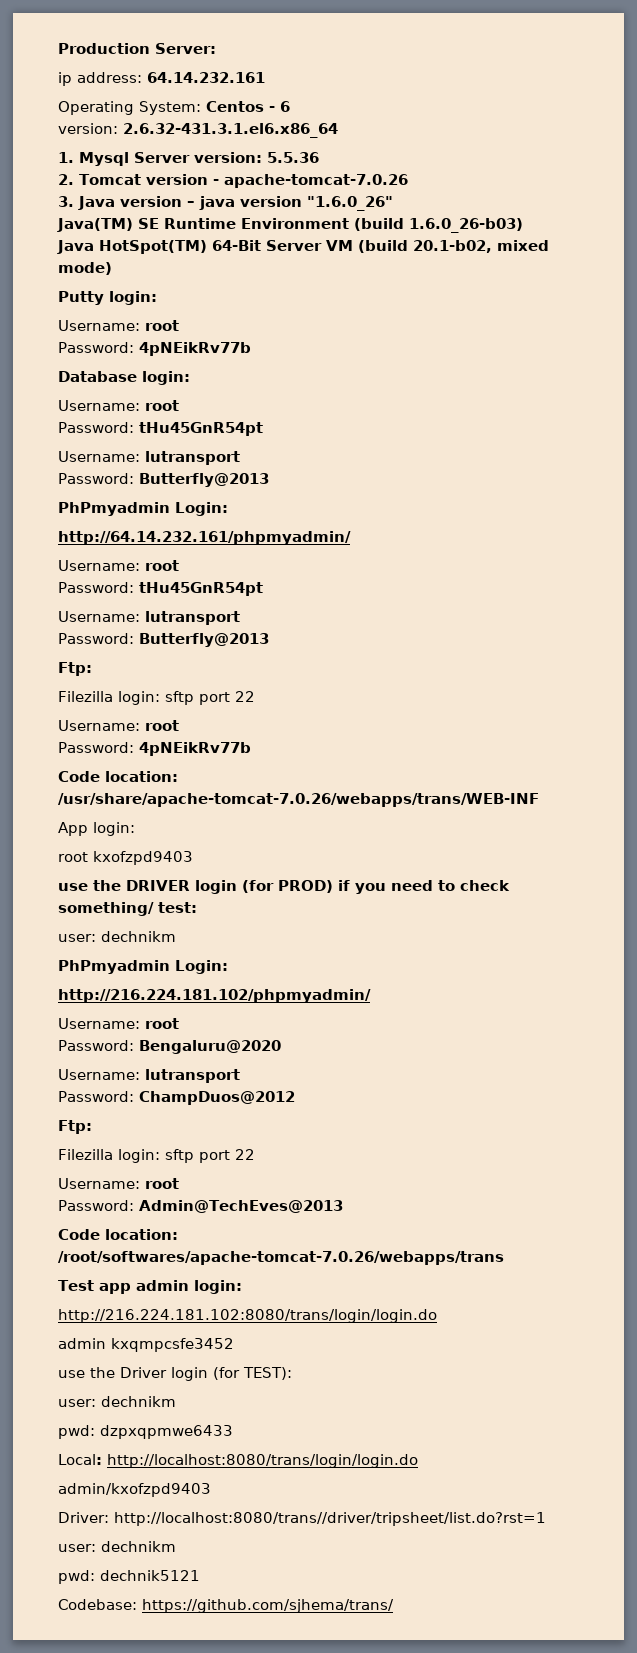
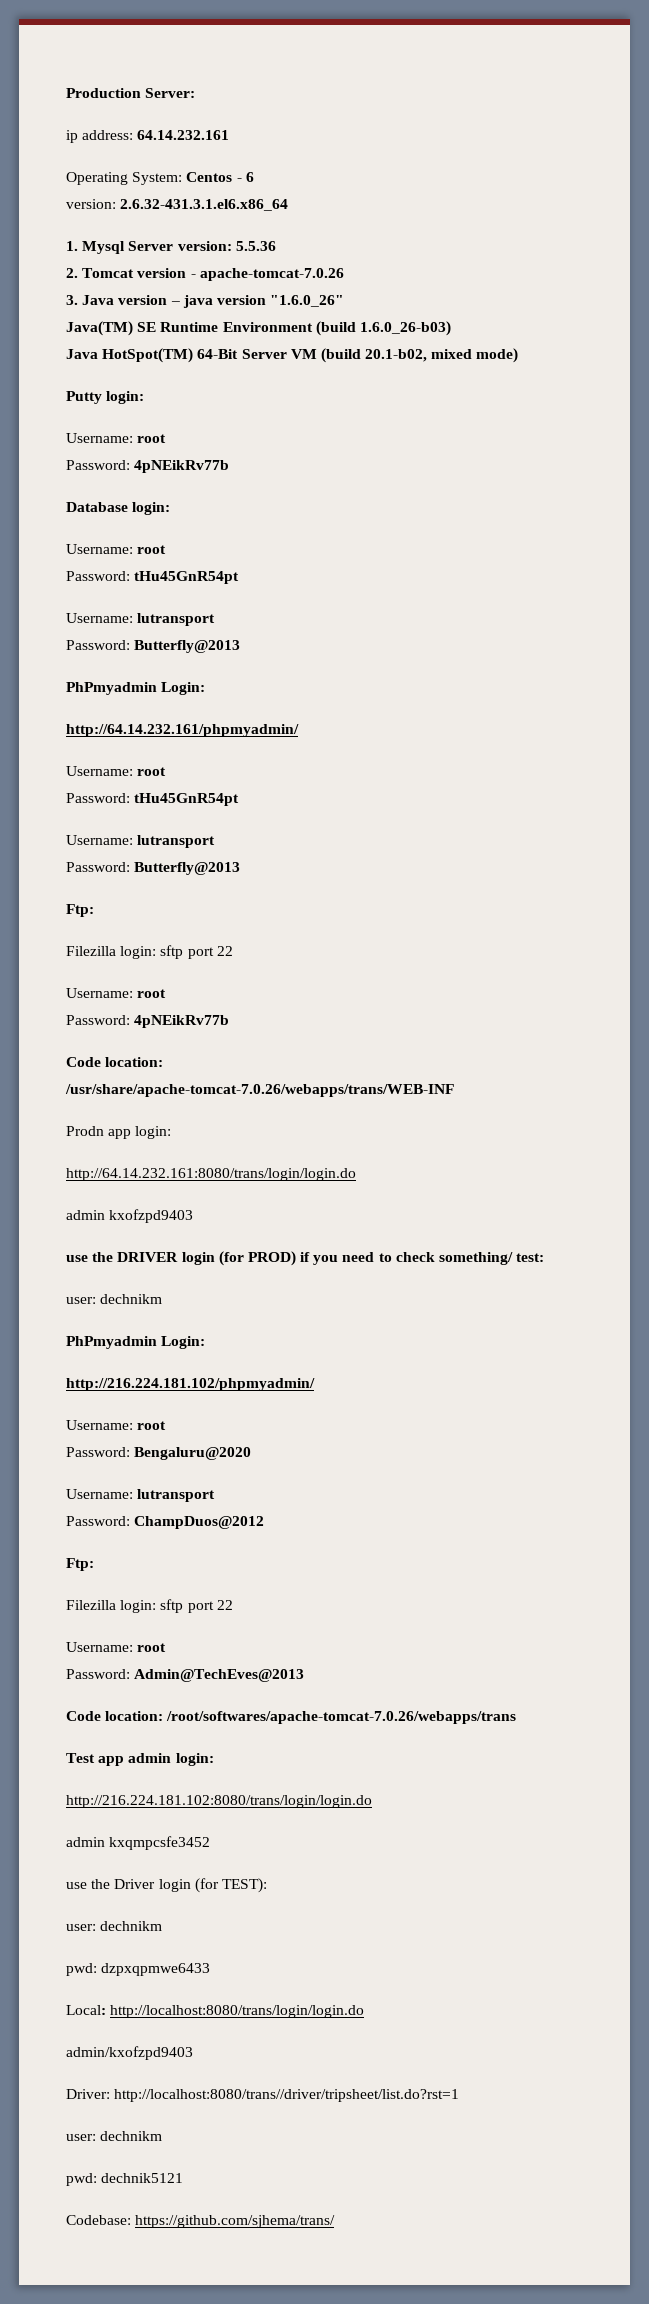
- App login:
- root kxofzpd9403
+ Prodn app login:
+ http://64.14.232.161:8080/trans/login/login.do
+ admin kxofzpd9403

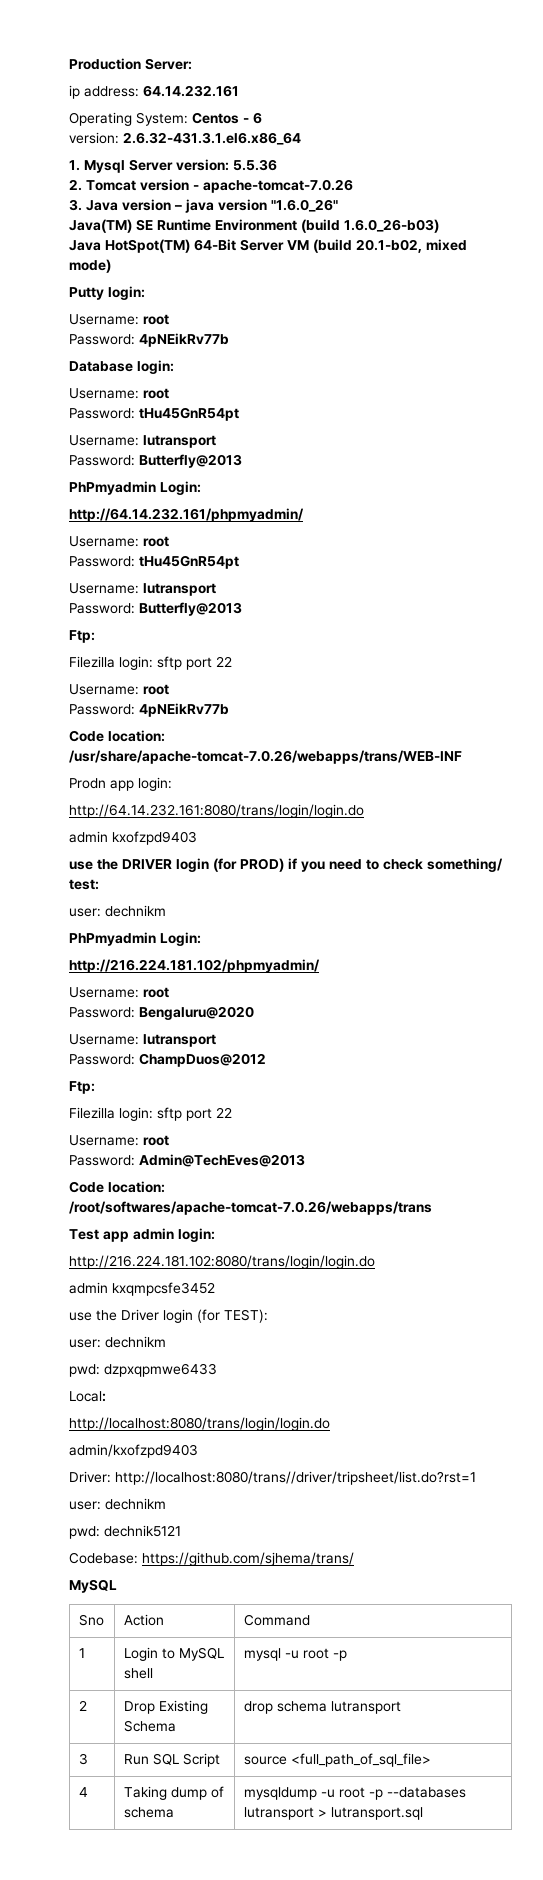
- Local: http://localhost:8080/trans/login/login.do
+ Local:
+ http://localhost:8080/trans/login/login.do
  Codebase: https://github.com/sjhema/trans/
+ MySQL
+ Sno | Action | Command
+ 1 | Login to MySQL shell | mysql -u root -p
+ 2 | Drop Existing Schema | drop schema lutransport
+ 3 | Run SQL Script | source <full_path_of_sql_file>
+ 4 | Taking dump of schema | mysqldump -u root -p --databases lutransport > lutransport.sql

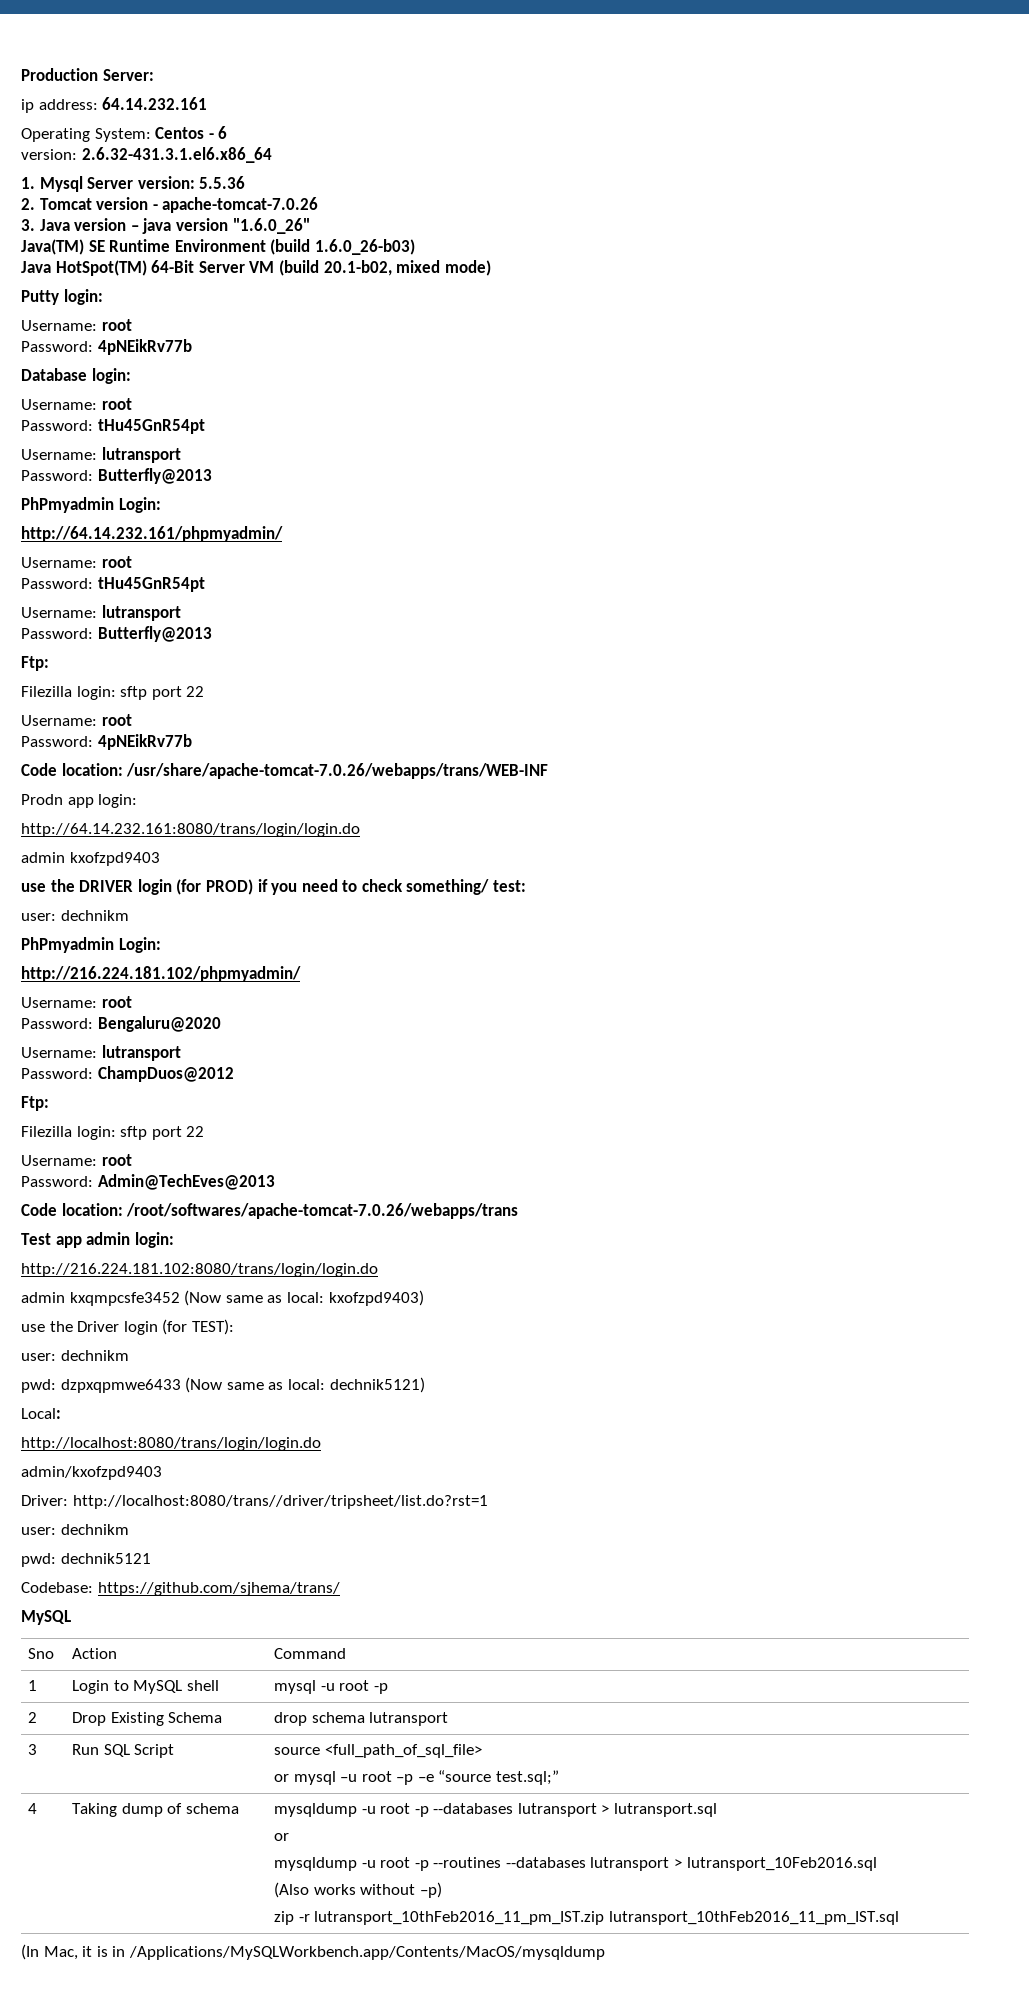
- admin kxqmpcsfe3452
+ admin kxqmpcsfe3452 (Now same as local: kxofzpd9403)
- pwd: dzpxqpmwe6433
+ pwd: dzpxqpmwe6433 (Now same as local: dechnik5121)
  3 | Run SQL Script | source <full_path_of_sql_file>
+ or mysql –u root –p –e “source test.sql;”
  4 | Taking dump of schema | mysqldump -u root -p --databases lutransport > lutransport.sql
+ or
+ mysqldump -u root -p --routines --databases lutransport > lutransport_10Feb2016.sql
+ (Also works without –p)
+ zip -r lutransport_10thFeb2016_11_pm_IST.zip lutransport_10thFeb2016_11_pm_IST.sql
+ (In Mac, it is in /Applications/MySQLWorkbench.app/Contents/MacOS/mysqldump

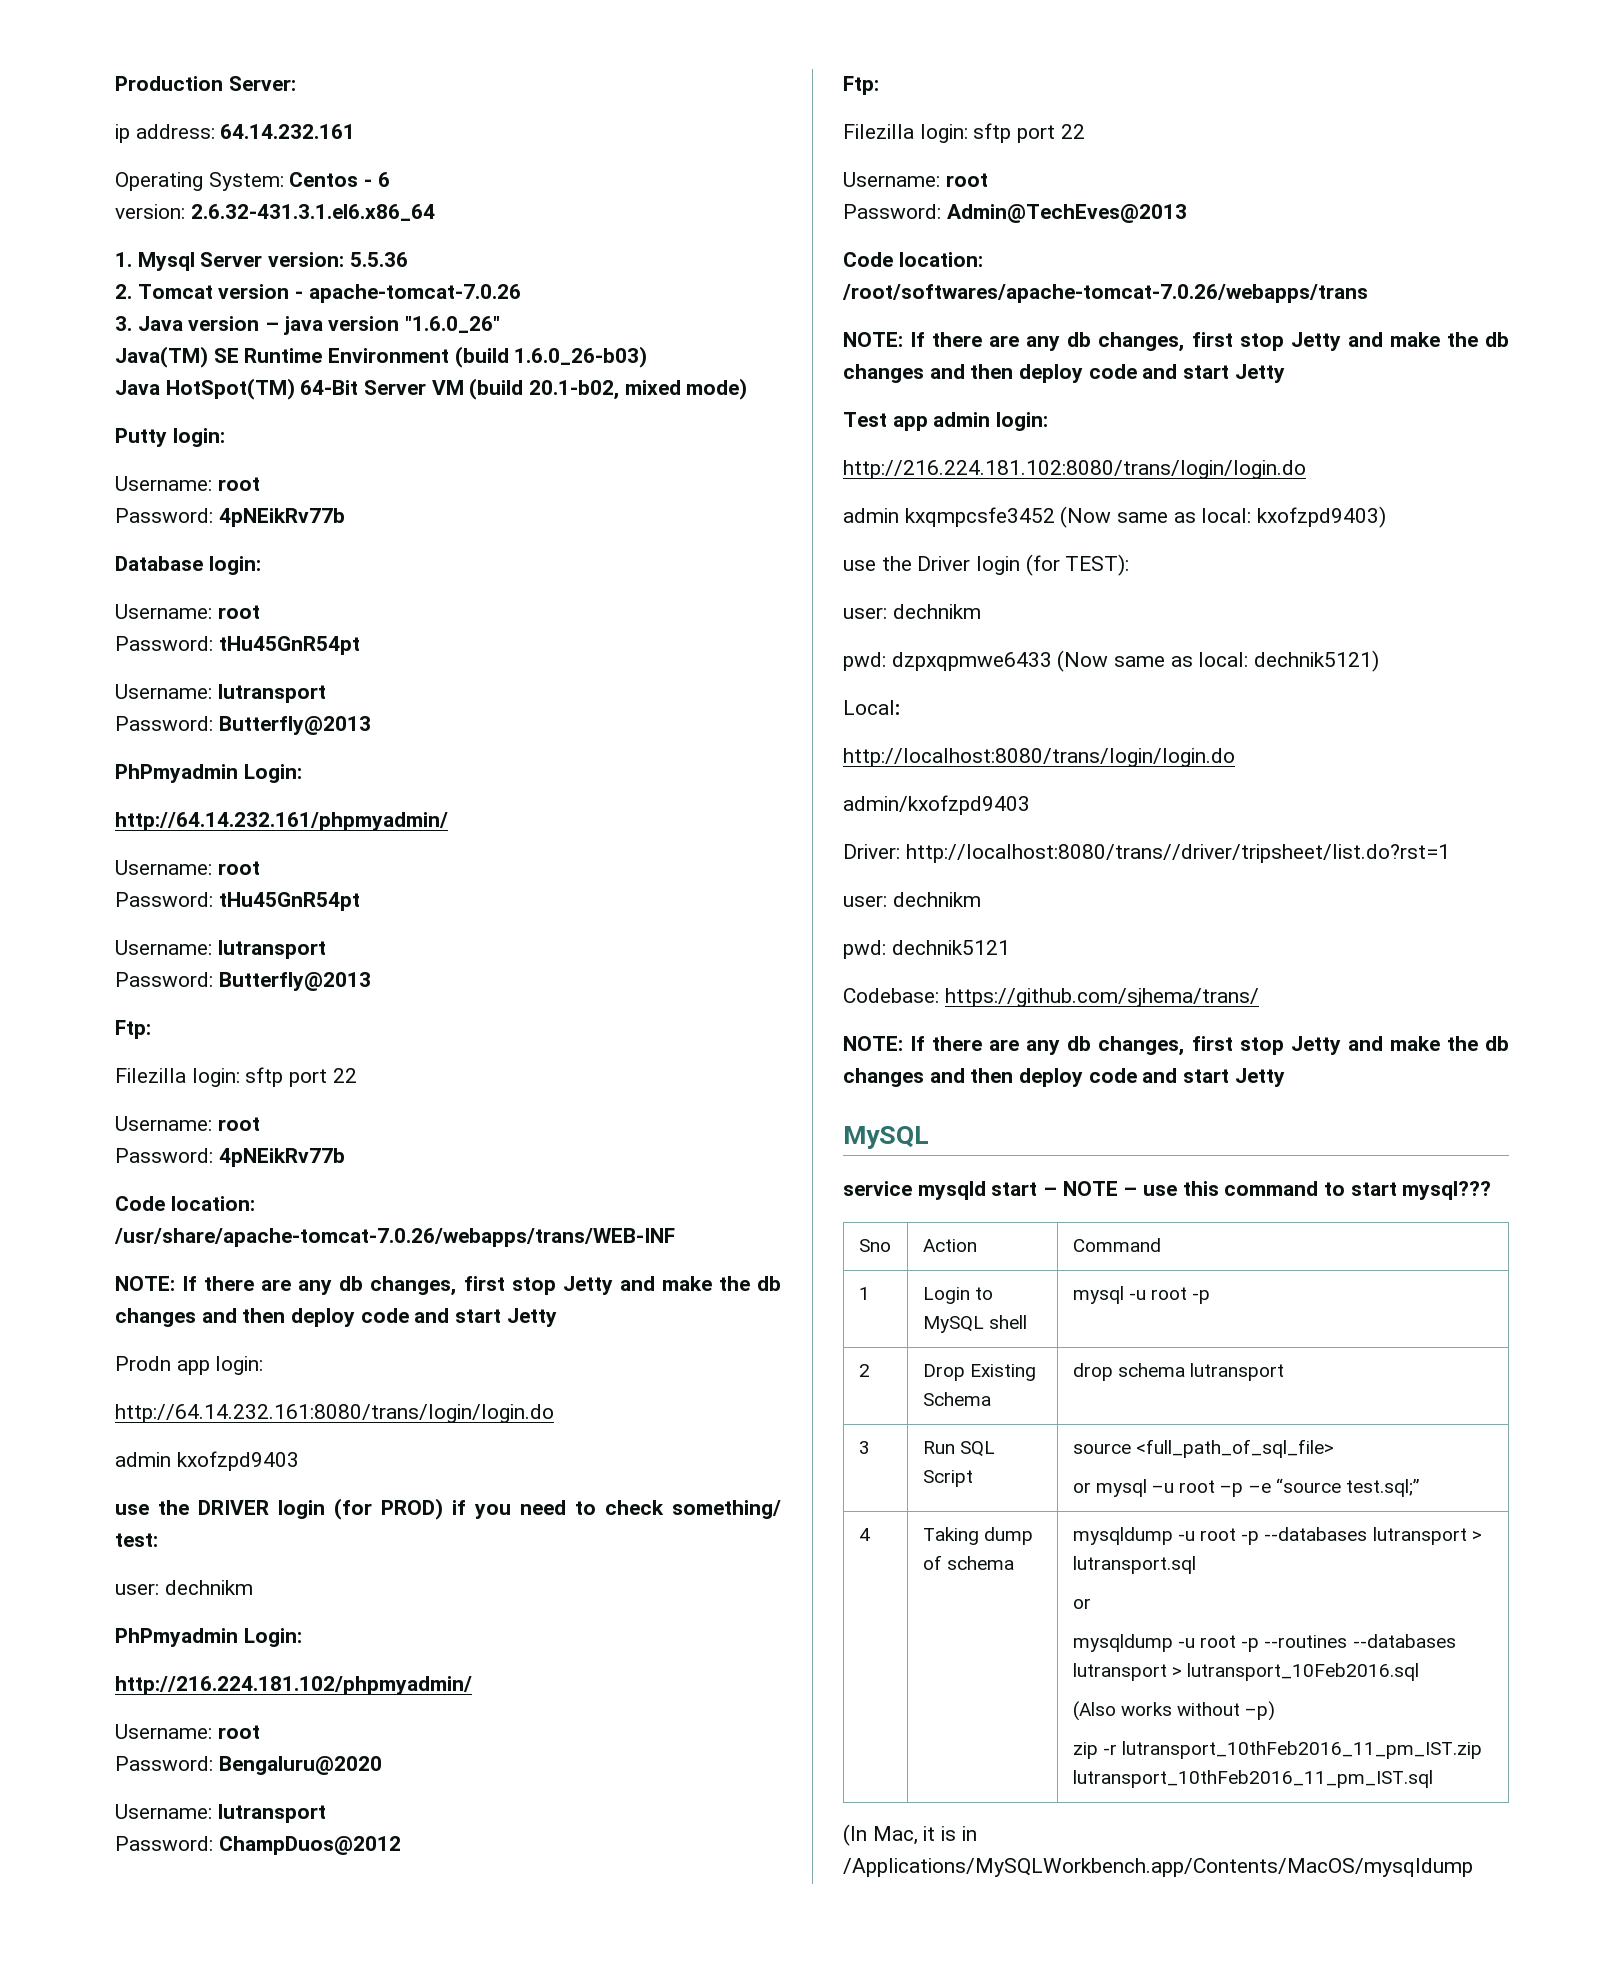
  Code location: /usr/share/apache-tomcat-7.0.26/webapps/trans/WEB-INF
+ NOTE: If there are any db changes, first stop Jetty and make the db changes and then deploy code and start Jetty
  Code location: /root/softwares/apache-tomcat-7.0.26/webapps/trans
+ NOTE: If there are any db changes, first stop Jetty and make the db changes and then deploy code and start Jetty
  Codebase: https://github.com/sjhema/trans/
+ NOTE: If there are any db changes, first stop Jetty and make the db changes and then deploy code and start Jetty
  MySQL
+ service mysqld start – NOTE – use this command to start mysql???

